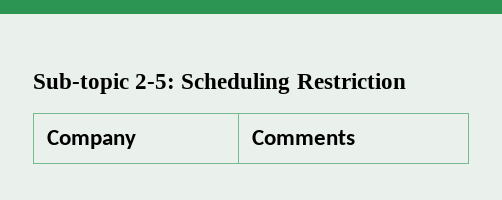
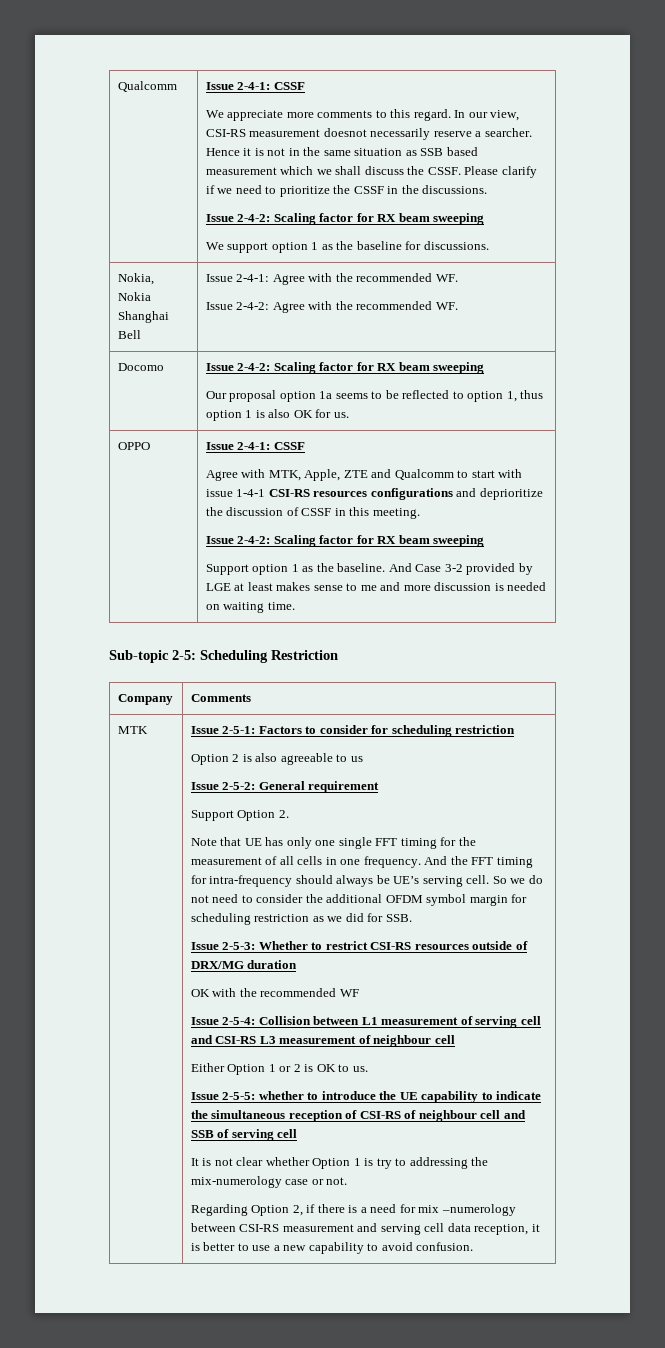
+ Qualcomm | Issue 2-4-1: CSSF
+ We appreciate more comments to this regard. In our view, CSI-RS measurement doesnot necessarily reserve a searcher. Hence it is not in the same situation as SSB based measurement which we shall discuss the CSSF. Please clarify if we need to prioritize the CSSF in the discussions.
+ Issue 2-4-2: Scaling factor for RX beam sweeping
+ We support option 1 as the baseline for discussions.
+ Nokia, Nokia Shanghai Bell | Issue 2-4-1: Agree with the recommended WF.
+ Issue 2-4-2: Agree with the recommended WF.
+ Docomo | Issue 2-4-2: Scaling factor for RX beam sweeping
+ Our proposal option 1a seems to be reflected to option 1, thus option 1 is also OK for us.
+ OPPO | Issue 2-4-1: CSSF
+ Agree with MTK, Apple, ZTE and Qualcomm to start with issue 1-4-1 CSI-RS resources configurations and deprioritize the discussion of CSSF in this meeting.
+ Issue 2-4-2: Scaling factor for RX beam sweeping
+ Support option 1 as the baseline. And Case 3-2 provided by LGE at least makes sense to me and more discussion is needed on waiting time.
+ MTK | Issue 2-5-1: Factors to consider for scheduling restriction
+ Option 2 is also agreeable to us
+ Issue 2-5-2: General requirement
+ Support Option 2.
+ Note that UE has only one single FFT timing for the measurement of all cells in one frequency. And the FFT timing for intra-frequency should always be UE’s serving cell. So we do not need to consider the additional OFDM symbol margin for scheduling restriction as we did for SSB.
+ Issue 2-5-3: Whether to restrict CSI-RS resources outside of DRX/MG duration
+ OK with the recommended WF
+ Issue 2-5-4: Collision between L1 measurement of serving cell and CSI-RS L3 measurement of neighbour cell
+ Either Option 1 or 2 is OK to us.
+ Issue 2-5-5: whether to introduce the UE capability to indicate the simultaneous reception of CSI-RS of neighbour cell and SSB of serving cell
+ It is not clear whether Option 1 is try to addressing the mix-numerology case or not.
+ Regarding Option 2, if there is a need for mix –numerology between CSI-RS measurement and serving cell data reception, it is better to use a new capability to avoid confusion.

